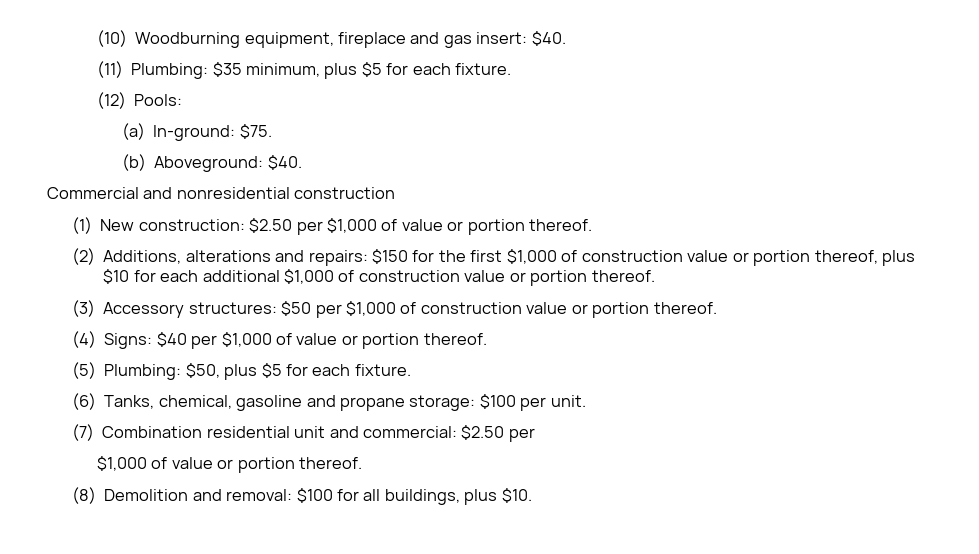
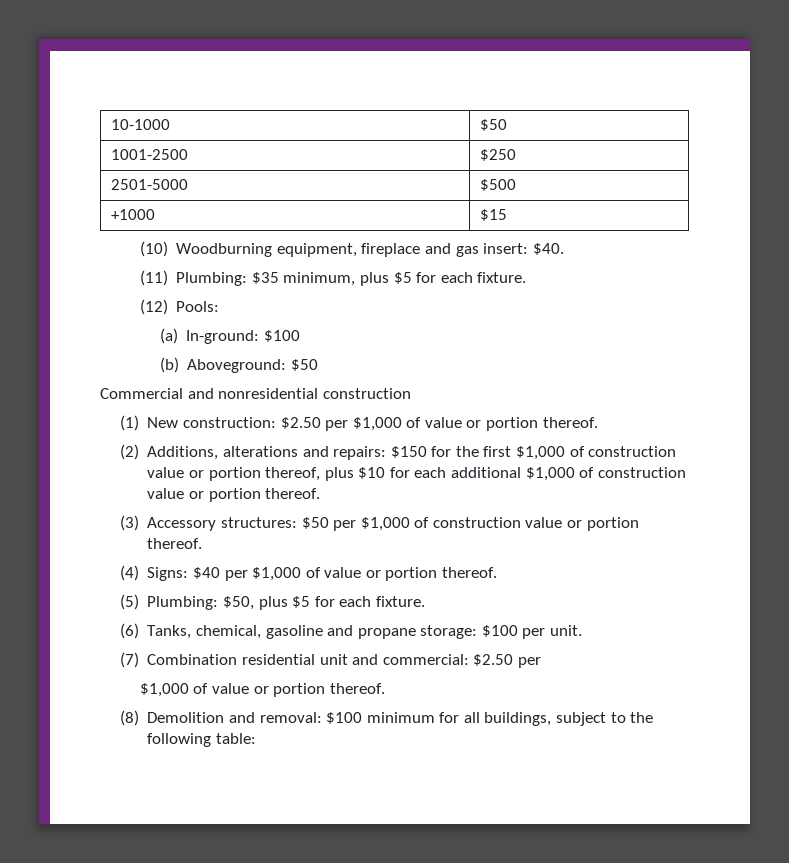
+ 10-1000 | $50
+ 1001-2500 | $250
+ 2501-5000 | $500
+ +1000 | $15
- (a) In-ground: $75.
+ (a) In-ground: $100
- (b) Aboveground: $40.
+ (b) Aboveground: $50
- (8) Demolition and removal: $100 for all buildings, plus $10.
+ (8) Demolition and removal: $100 minimum for all buildings, subject to the following table:

